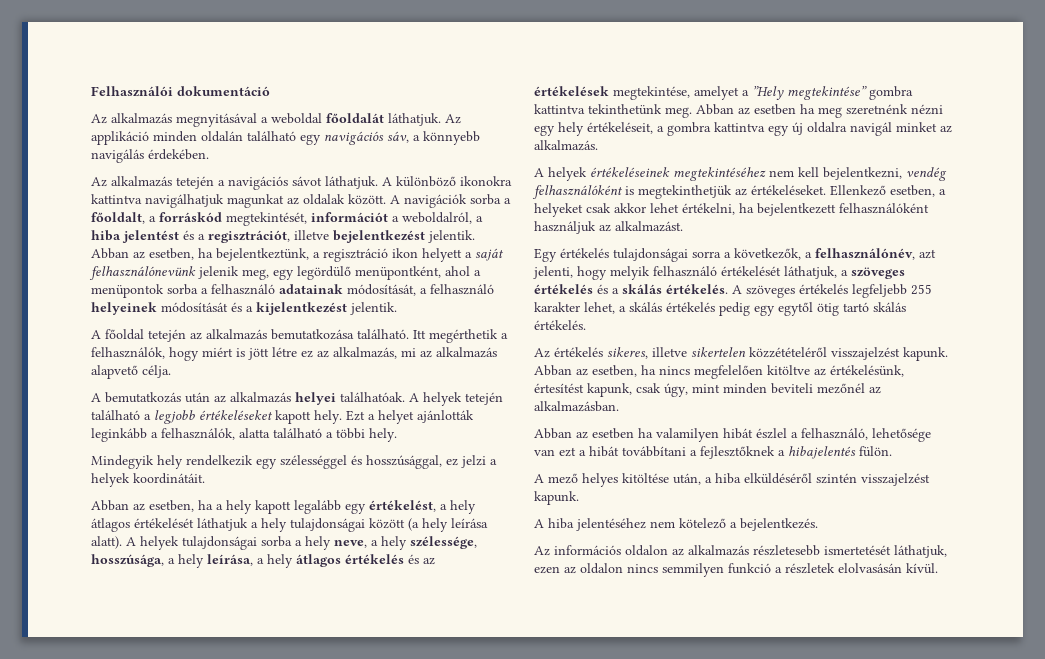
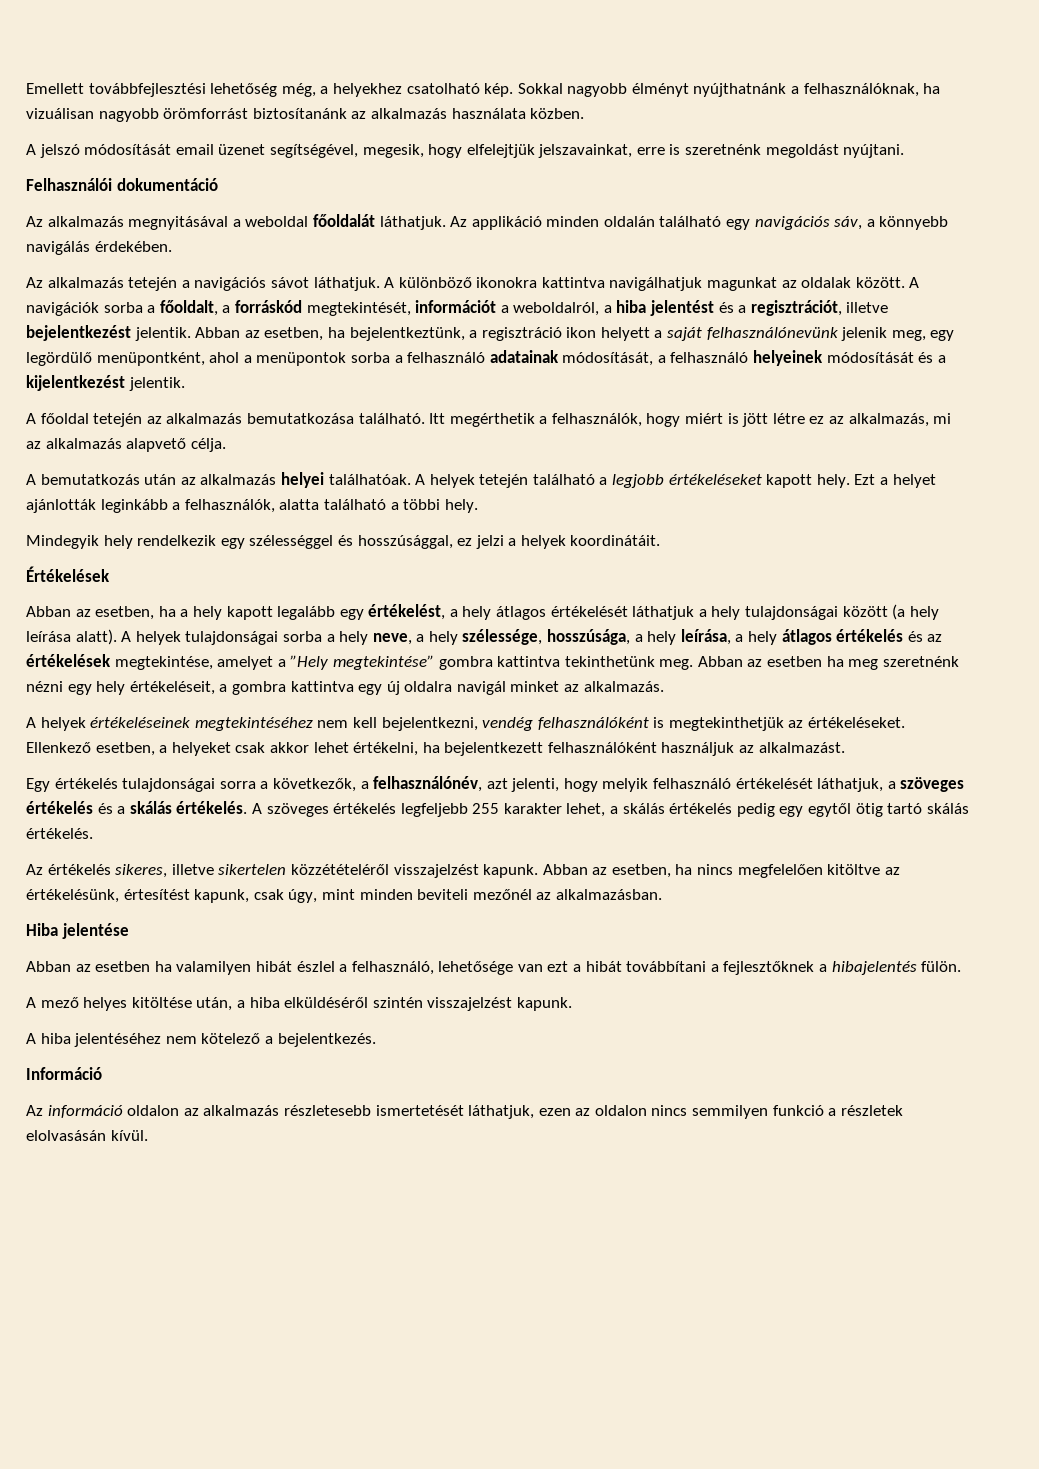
+ Emellett továbbfejlesztési lehetőség még, a helyekhez csatolható kép. Sokkal nagyobb élményt nyújthatnánk a felhasználóknak, ha vizuálisan nagyobb örömforrást biztosítanánk az alkalmazás használata közben.
+ A jelszó módosítását email üzenet segítségével, megesik, hogy elfelejtjük jelszavainkat, erre is szeretnénk megoldást nyújtani.
+ Értékelések
+ Hiba jelentése
- Az információs oldalon az alkalmazás részletesebb ismertetését láthatjuk, ezen az oldalon nincs semmilyen funkció a részletek elolvasásán kívül.
+ Információ
+ Az információ oldalon az alkalmazás részletesebb ismertetését láthatjuk, ezen az oldalon nincs semmilyen funkció a részletek elolvasásán kívül.

